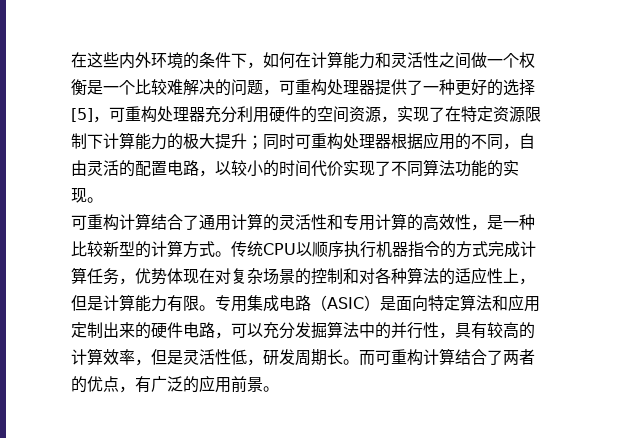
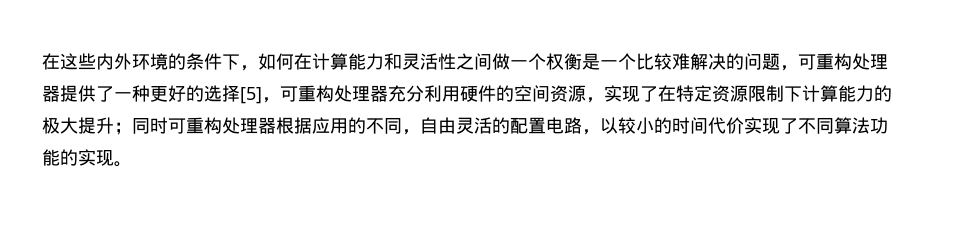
- 可重构计算结合了通用计算的灵活性和专用计算的高效性，是一种比较新型的计算方式。传统CPU以顺序执行机器指令的方式完成计算任务，优势体现在对复杂场景的控制和对各种算法的适应性上，但是计算能力有限。专用集成电路（ASIC）是面向特定算法和应用定制出来的硬件电路，可以充分发掘算法中的并行性，具有较高的计算效率，但是灵活性低，研发周期长。而可重构计算结合了两者的优点，有广泛的应用前景。

